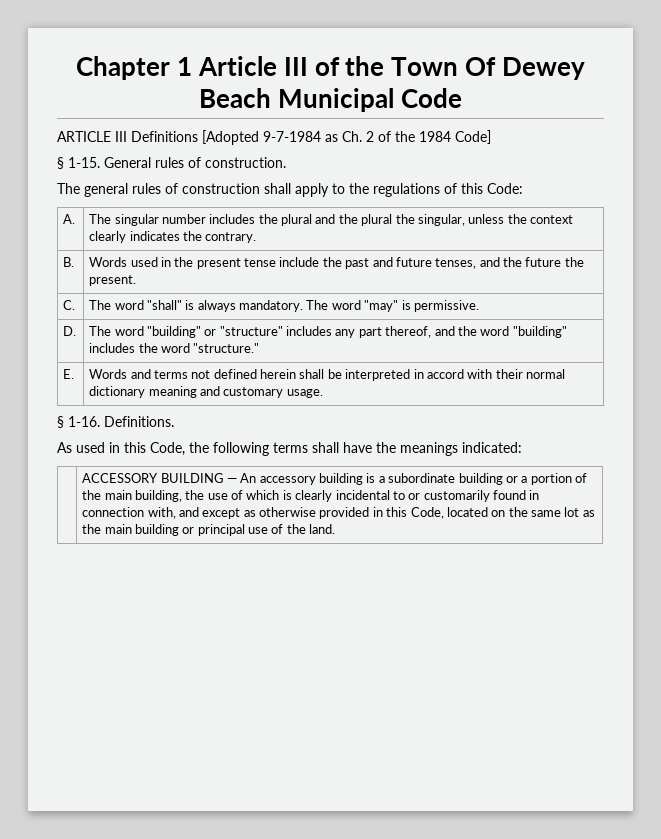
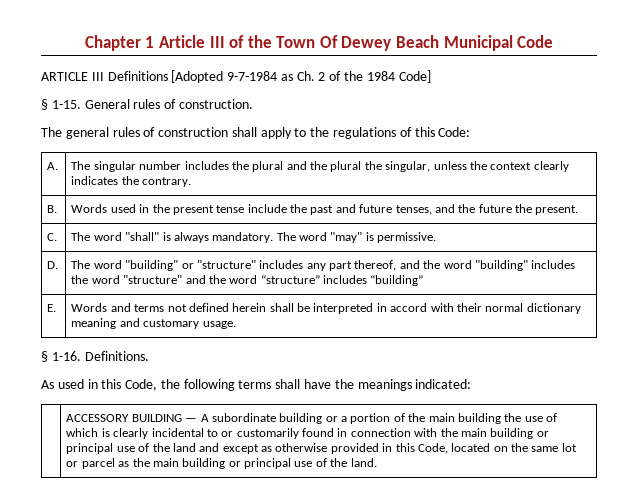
- D. | The word "building" or "structure" includes any part thereof, and the word "building" includes the word "structure."
+ D. | The word "building" or "structure" includes any part thereof, and the word "building" includes the word "structure" and the word “structure” includes “building”
- ACCESSORY BUILDING — An accessory building is a subordinate building or a portion of the main building, the use of which is clearly incidental to or customarily found in connection with, and except as otherwise provided in this Code, located on the same lot as the main building or principal use of the land.
+ ACCESSORY BUILDING — A subordinate building or a portion of the main building the use of which is clearly incidental to or customarily found in connection with the main building or principal use of the land and except as otherwise provided in this Code, located on the same lot or parcel as the main building or principal use of the land.

